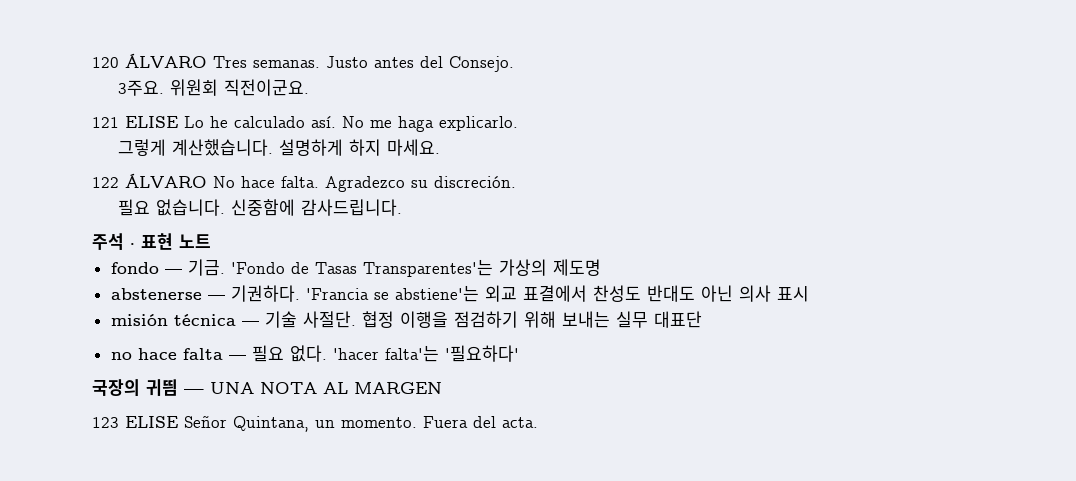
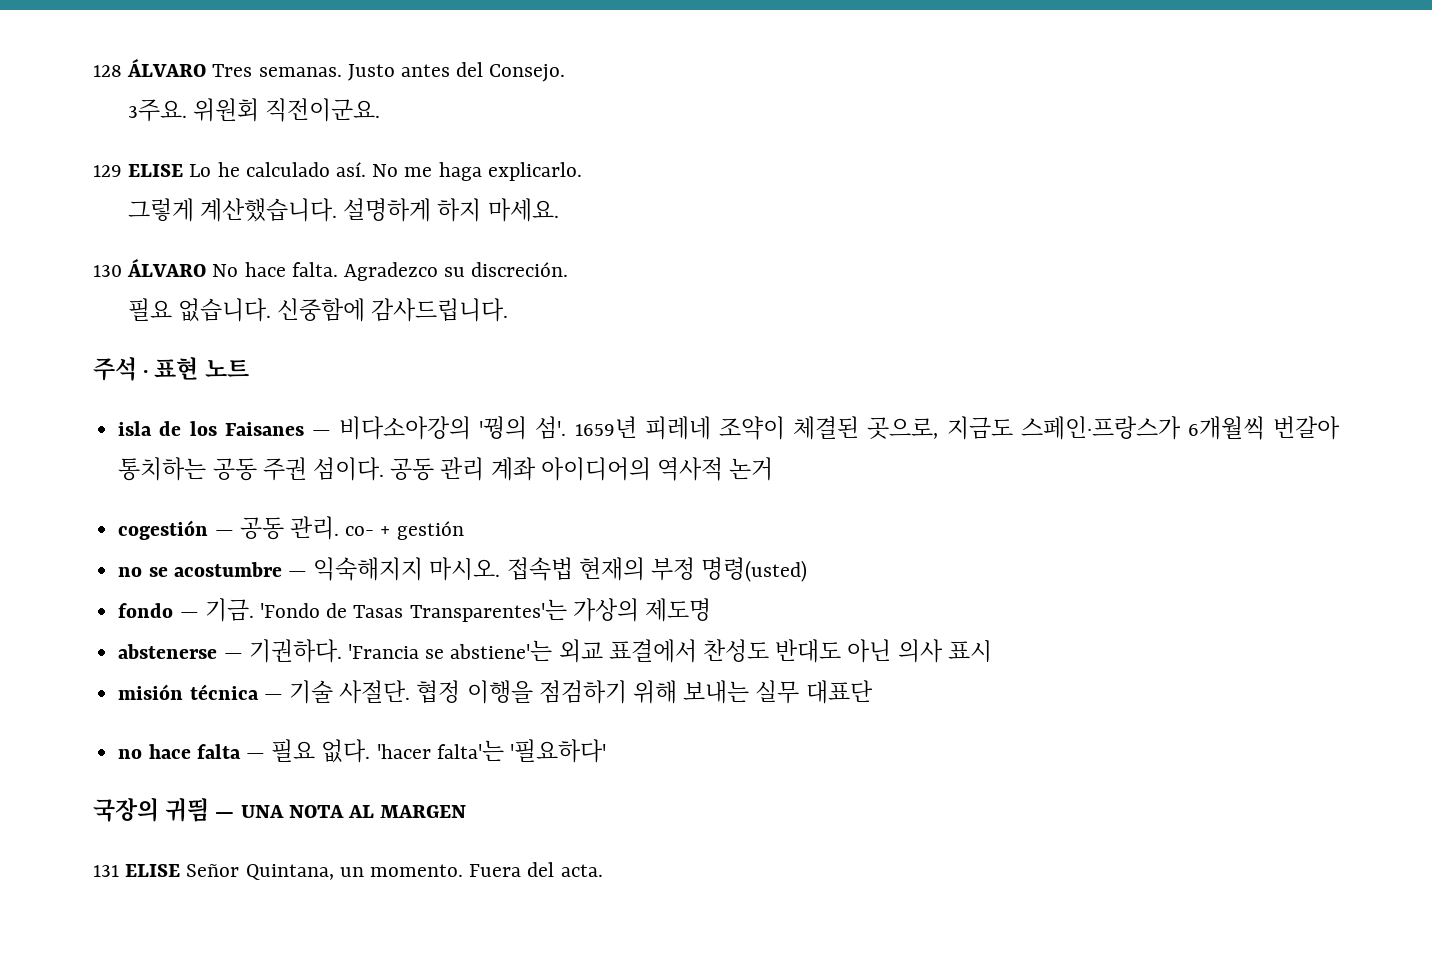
- 120 ÁLVARO Tres semanas.
+ 128 ÁLVARO Tres semanas.
- 121 ELISE Lo he calculado así.
+ 129 ELISE Lo he calculado así.
- 122 ÁLVARO No hace falta.
+ 130 ÁLVARO No hace falta.
+ isla de los Faisanes — 비다소아강의 '꿩의 섬'. 1659년 피레네 조약이 체결된 곳으로, 지금도 스페인·프랑스가 6개월씩 번갈아 통치하는 공동 주권 섬이다. 공동 관리 계좌 아이디어의 역사적 논거
+ cogestión — 공동 관리. co- + gestión
+ no se acostumbre — 익숙해지지 마시오. 접속법 현재의 부정 명령(usted)
- 123 ELISE Señor Quintana, un momento.
+ 131 ELISE Señor Quintana, un momento.

